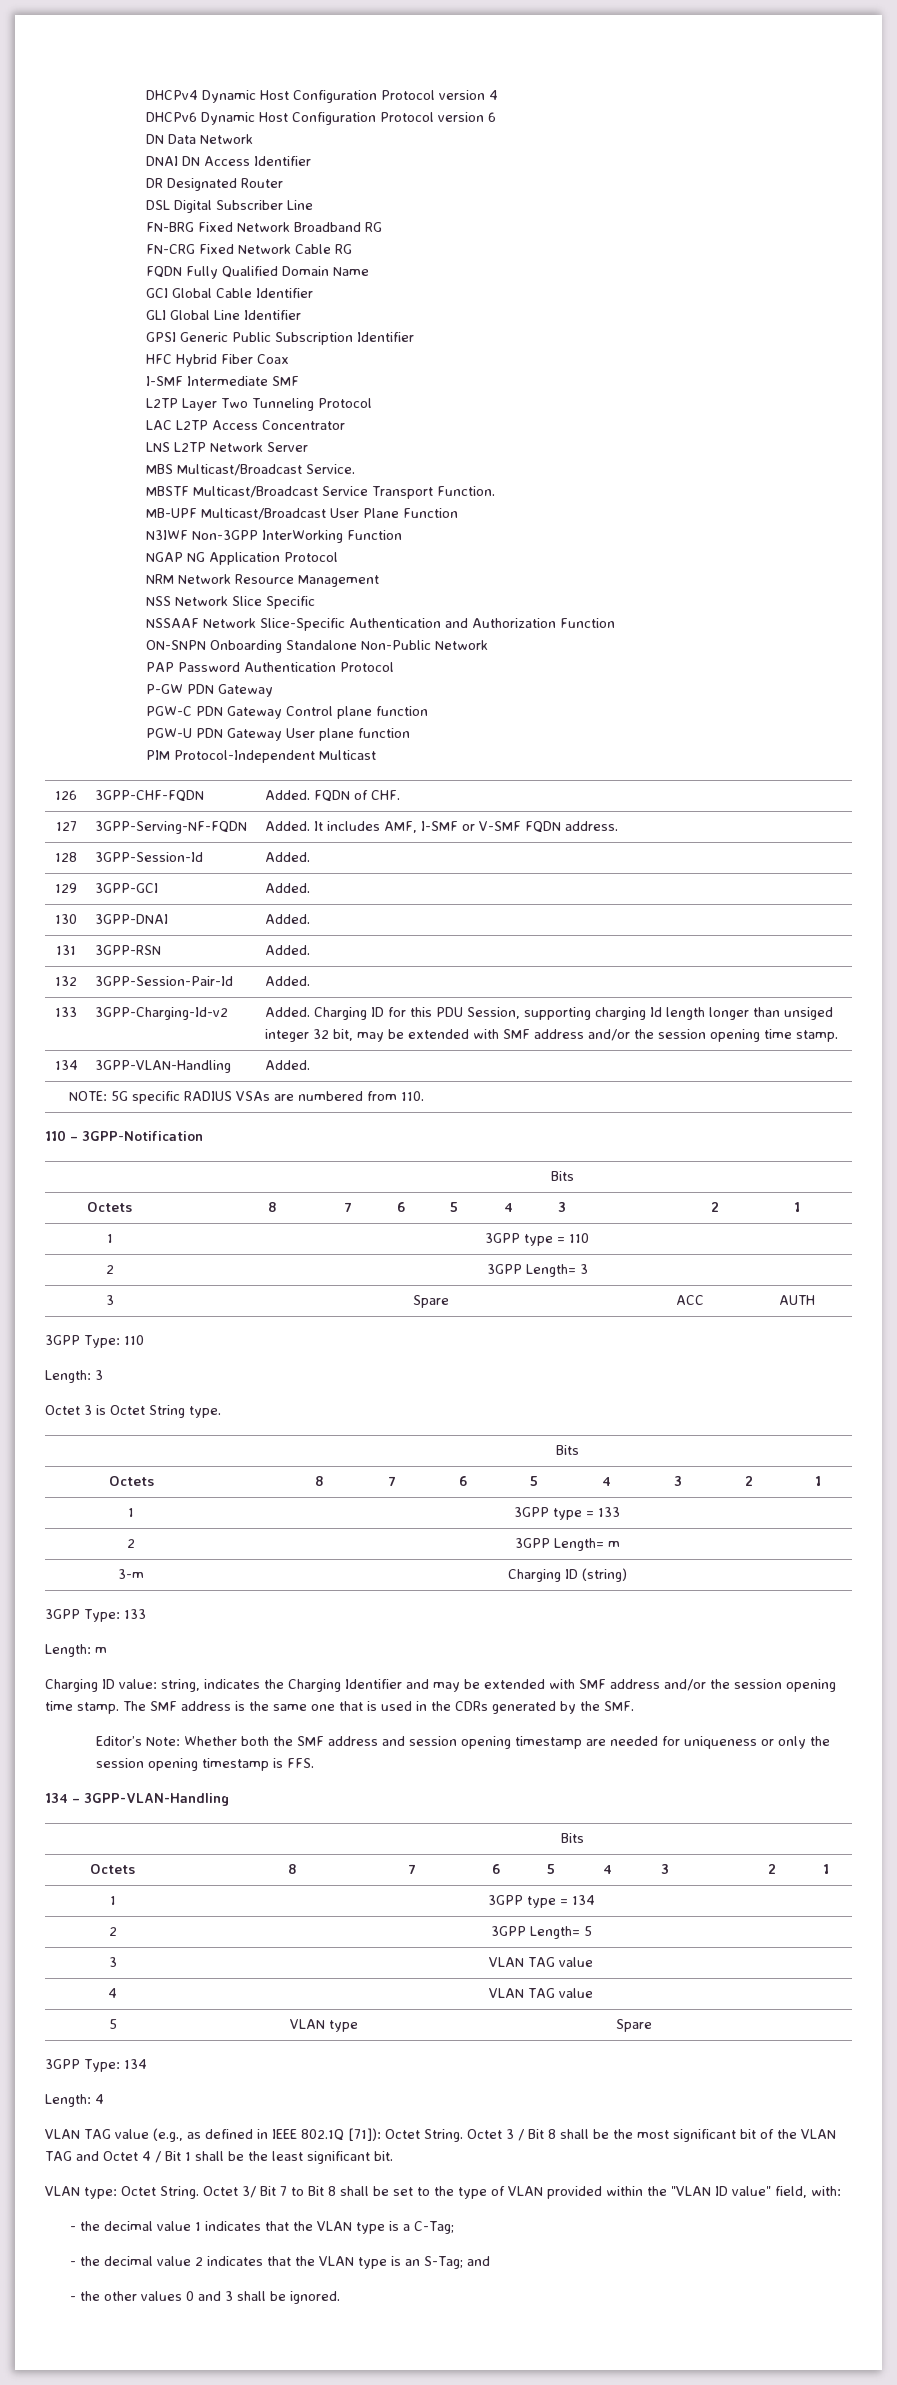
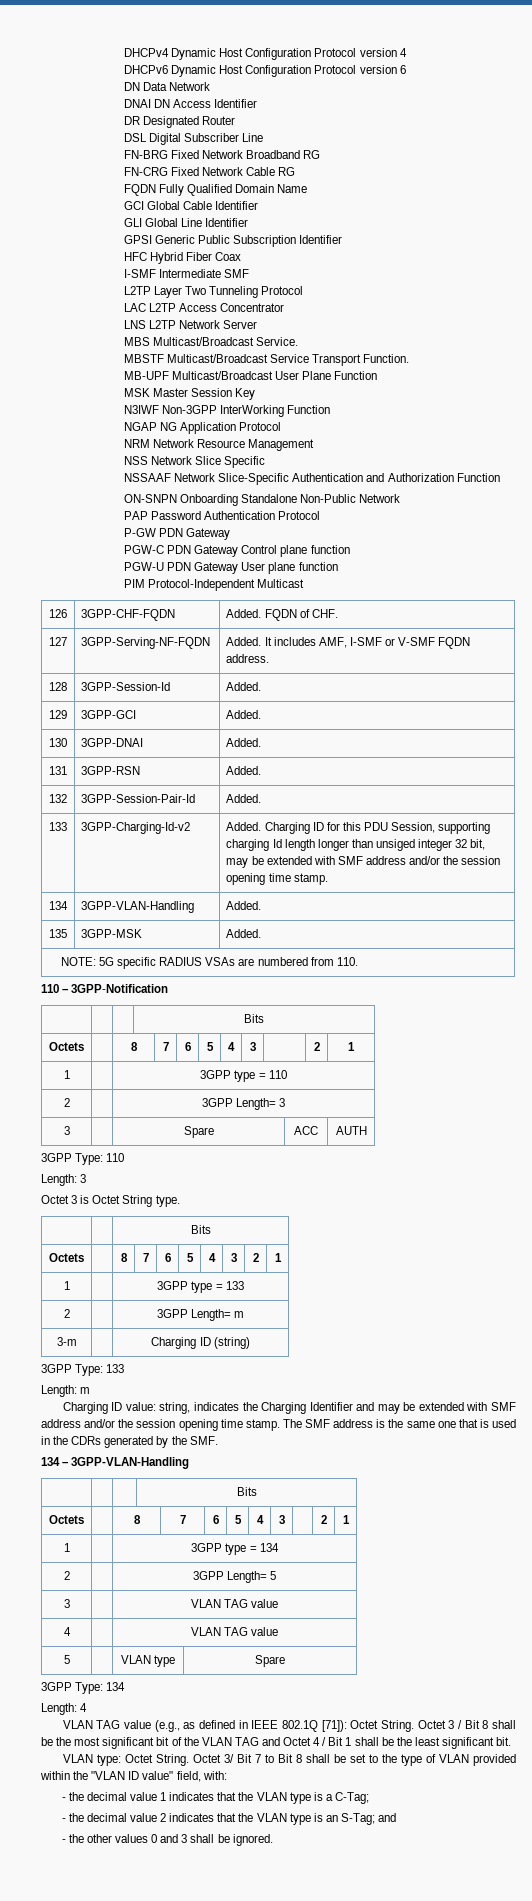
+ MSK Master Session Key
+ 135 | 3GPP-MSK | Added.
- Editor’s Note: Whether both the SMF address and session opening timestamp are needed for uniqueness or only the session opening timestamp is FFS.

